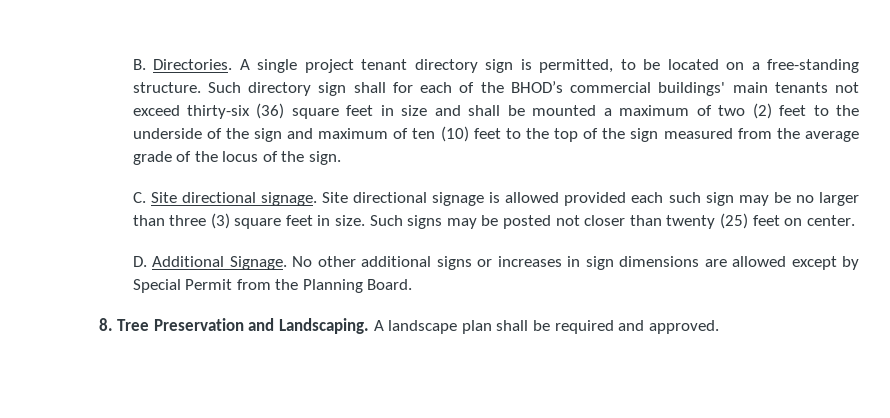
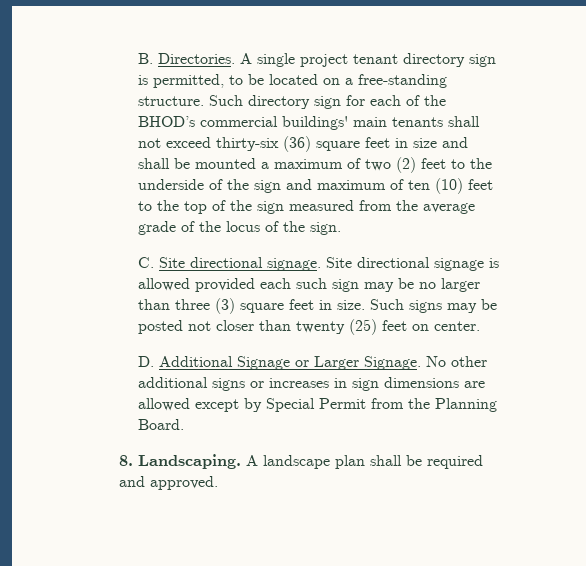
- Such directory sign shall for each of the BHOD’s commercial buildings' main tenants not exceed thirty-six (36) square feet in size and shall be mounted a maximum of two (2) feet to the underside of the sign and maximum of ten (10) feet to the top of the sign measured from the average grade of the locus of the sign.
+ Such directory sign for each of the BHOD’s commercial buildings' main tenants shall not exceed thirty-six (36) square feet in size and shall be mounted a maximum of two (2) feet to the underside of the sign and maximum of ten (10) feet to the top of the sign measured from the average grade of the locus of the sign.
- D. Additional Signage.
+ D. Additional Signage or Larger Signage.
- 8. Tree Preservation and Landscaping.
+ 8. Landscaping.

